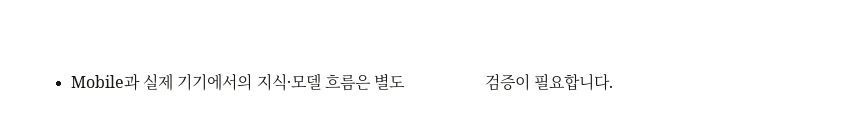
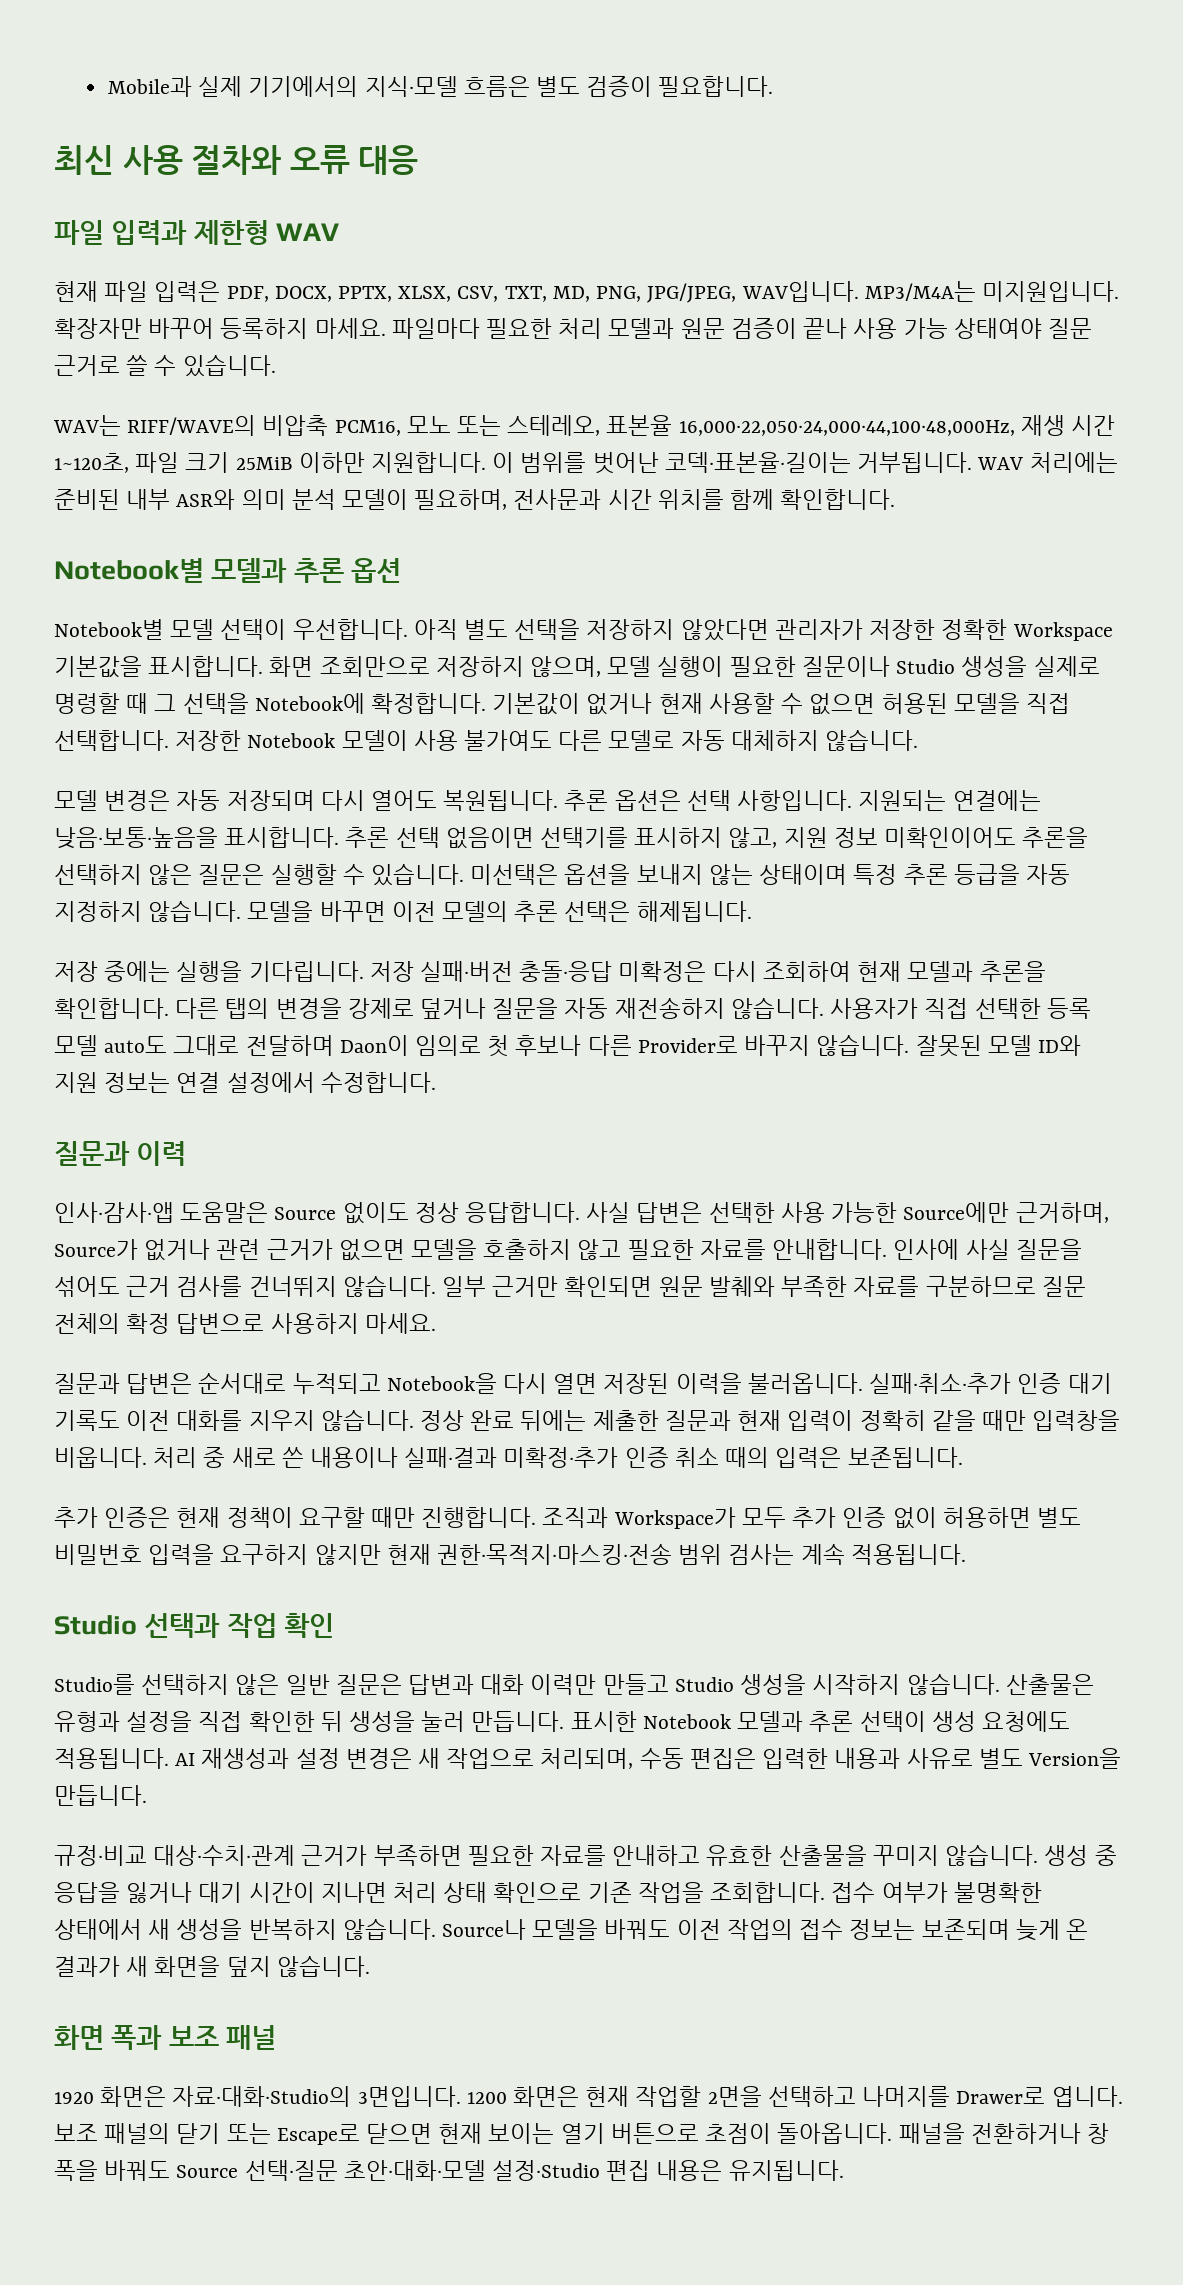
+ 최신 사용 절차와 오류 대응
+ 파일 입력과 제한형 WAV
+ 현재 파일 입력은 PDF, DOCX, PPTX, XLSX, CSV, TXT, MD, PNG, JPG/JPEG, WAV입니다. MP3/M4A는 미지원입니다. 확장자만 바꾸어 등록하지 마세요. 파일마다 필요한 처리 모델과 원문 검증이 끝나 사용 가능 상태여야 질문 근거로 쓸 수 있습니다.
+ WAV는 RIFF/WAVE의 비압축 PCM16, 모노 또는 스테레오, 표본율 16,000·22,050·24,000·44,100·48,000Hz, 재생 시간 1~120초, 파일 크기 25MiB 이하만 지원합니다. 이 범위를 벗어난 코덱·표본율·길이는 거부됩니다. WAV 처리에는 준비된 내부 ASR와 의미 분석 모델이 필요하며, 전사문과 시간 위치를 함께 확인합니다.
+ Notebook별 모델과 추론 옵션
+ Notebook별 모델 선택이 우선합니다. 아직 별도 선택을 저장하지 않았다면 관리자가 저장한 정확한 Workspace 기본값을 표시합니다. 화면 조회만으로 저장하지 않으며, 모델 실행이 필요한 질문이나 Studio 생성을 실제로 명령할 때 그 선택을 Notebook에 확정합니다. 기본값이 없거나 현재 사용할 수 없으면 허용된 모델을 직접 선택합니다. 저장한 Notebook 모델이 사용 불가여도 다른 모델로 자동 대체하지 않습니다.
+ 모델 변경은 자동 저장되며 다시 열어도 복원됩니다. 추론 옵션은 선택 사항입니다. 지원되는 연결에는 낮음·보통·높음을 표시합니다. 추론 선택 없음이면 선택기를 표시하지 않고, 지원 정보 미확인이어도 추론을 선택하지 않은 질문은 실행할 수 있습니다. 미선택은 옵션을 보내지 않는 상태이며 특정 추론 등급을 자동 지정하지 않습니다. 모델을 바꾸면 이전 모델의 추론 선택은 해제됩니다.
+ 저장 중에는 실행을 기다립니다. 저장 실패·버전 충돌·응답 미확정은 다시 조회하여 현재 모델과 추론을 확인합니다. 다른 탭의 변경을 강제로 덮거나 질문을 자동 재전송하지 않습니다. 사용자가 직접 선택한 등록 모델 auto도 그대로 전달하며 Daon이 임의로 첫 후보나 다른 Provider로 바꾸지 않습니다. 잘못된 모델 ID와 지원 정보는 연결 설정에서 수정합니다.
+ 질문과 이력
+ 인사·감사·앱 도움말은 Source 없이도 정상 응답합니다. 사실 답변은 선택한 사용 가능한 Source에만 근거하며, Source가 없거나 관련 근거가 없으면 모델을 호출하지 않고 필요한 자료를 안내합니다. 인사에 사실 질문을 섞어도 근거 검사를 건너뛰지 않습니다. 일부 근거만 확인되면 원문 발췌와 부족한 자료를 구분하므로 질문 전체의 확정 답변으로 사용하지 마세요.
+ 질문과 답변은 순서대로 누적되고 Notebook을 다시 열면 저장된 이력을 불러옵니다. 실패·취소·추가 인증 대기 기록도 이전 대화를 지우지 않습니다. 정상 완료 뒤에는 제출한 질문과 현재 입력이 정확히 같을 때만 입력창을 비웁니다. 처리 중 새로 쓴 내용이나 실패·결과 미확정·추가 인증 취소 때의 입력은 보존됩니다.
+ 추가 인증은 현재 정책이 요구할 때만 진행합니다. 조직과 Workspace가 모두 추가 인증 없이 허용하면 별도 비밀번호 입력을 요구하지 않지만 현재 권한·목적지·마스킹·전송 범위 검사는 계속 적용됩니다.
+ Studio 선택과 작업 확인
+ Studio를 선택하지 않은 일반 질문은 답변과 대화 이력만 만들고 Studio 생성을 시작하지 않습니다. 산출물은 유형과 설정을 직접 확인한 뒤 생성을 눌러 만듭니다. 표시한 Notebook 모델과 추론 선택이 생성 요청에도 적용됩니다. AI 재생성과 설정 변경은 새 작업으로 처리되며, 수동 편집은 입력한 내용과 사유로 별도 Version을 만듭니다.
+ 규정·비교 대상·수치·관계 근거가 부족하면 필요한 자료를 안내하고 유효한 산출물을 꾸미지 않습니다. 생성 중 응답을 잃거나 대기 시간이 지나면 처리 상태 확인으로 기존 작업을 조회합니다. 접수 여부가 불명확한 상태에서 새 생성을 반복하지 않습니다. Source나 모델을 바꿔도 이전 작업의 접수 정보는 보존되며 늦게 온 결과가 새 화면을 덮지 않습니다.
+ 화면 폭과 보조 패널
+ 1920 화면은 자료·대화·Studio의 3면입니다. 1200 화면은 현재 작업할 2면을 선택하고 나머지를 Drawer로 엽니다. 보조 패널의 닫기 또는 Escape로 닫으면 현재 보이는 열기 버튼으로 초점이 돌아옵니다. 패널을 전환하거나 창 폭을 바꿔도 Source 선택·질문 초안·대화·모델 설정·Studio 편집 내용은 유지됩니다.

